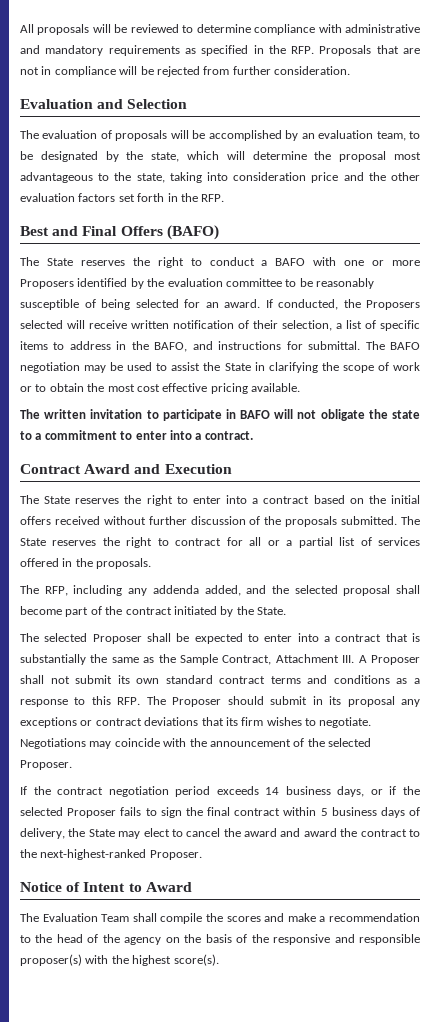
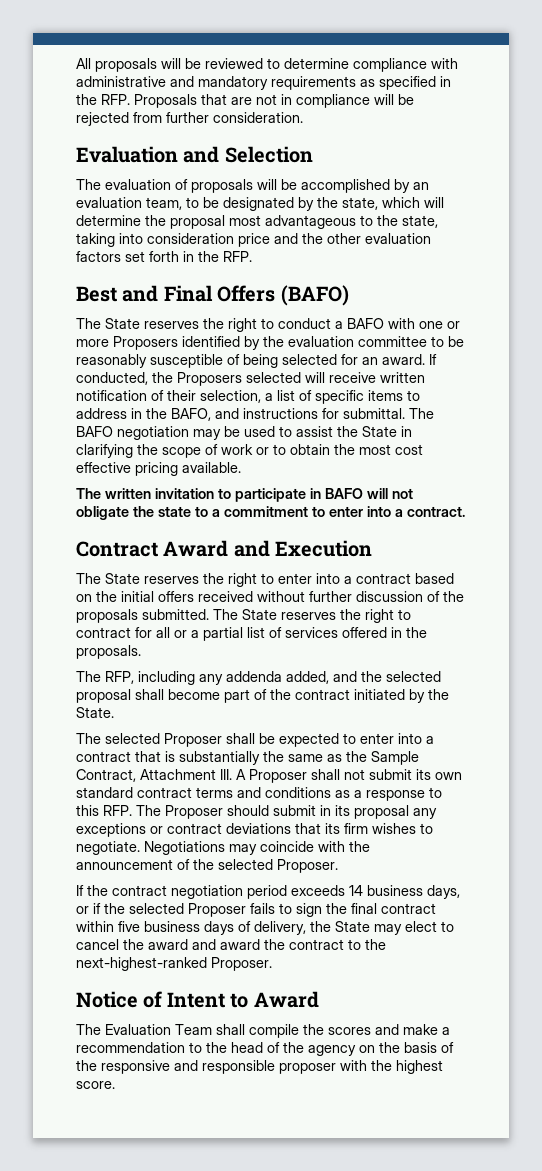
- If the contract negotiation period exceeds 14 business days, or if the selected Proposer fails to sign the final contract within 5 business days of delivery, the State may elect to cancel the award and award the contract to the next-highest-ranked Proposer.
+ If the contract negotiation period exceeds 14 business days, or if the selected Proposer fails to sign the final contract within five business days of delivery, the State may elect to cancel the award and award the contract to the next-highest-ranked Proposer.
- The Evaluation Team shall compile the scores and make a recommendation to the head of the agency on the basis of the responsive and responsible proposer(s) with the highest score(s).
+ The Evaluation Team shall compile the scores and make a recommendation to the head of the agency on the basis of the responsive and responsible proposer with the highest score.

